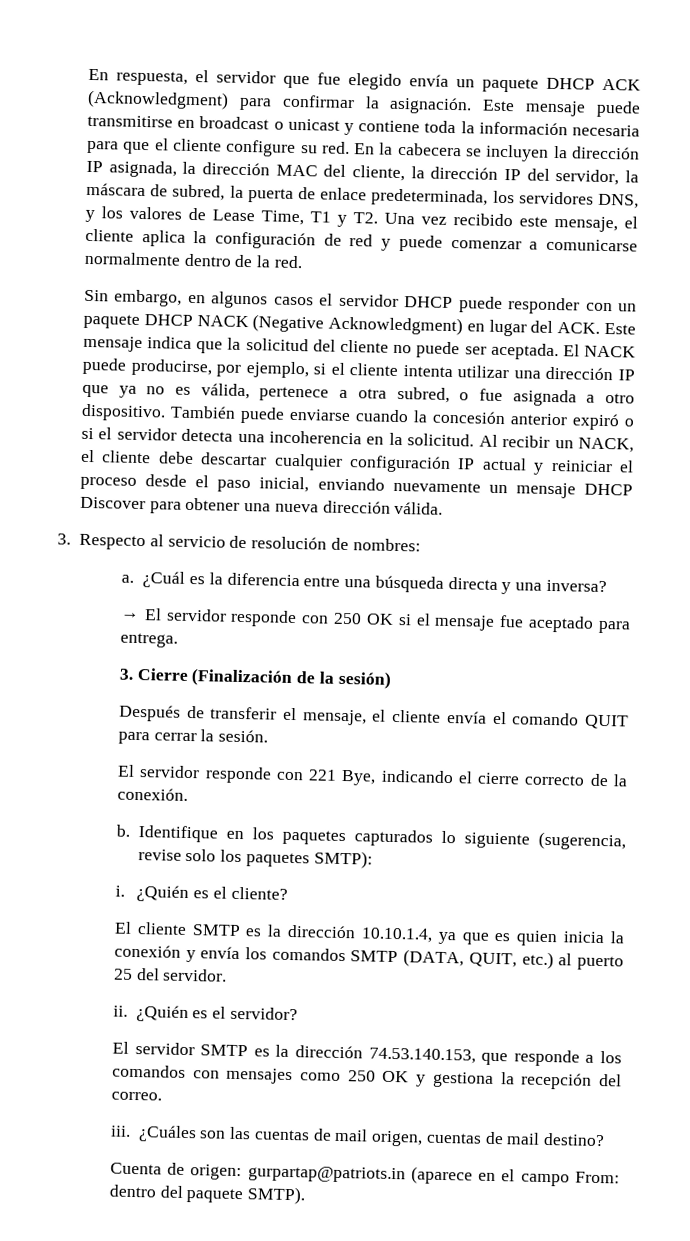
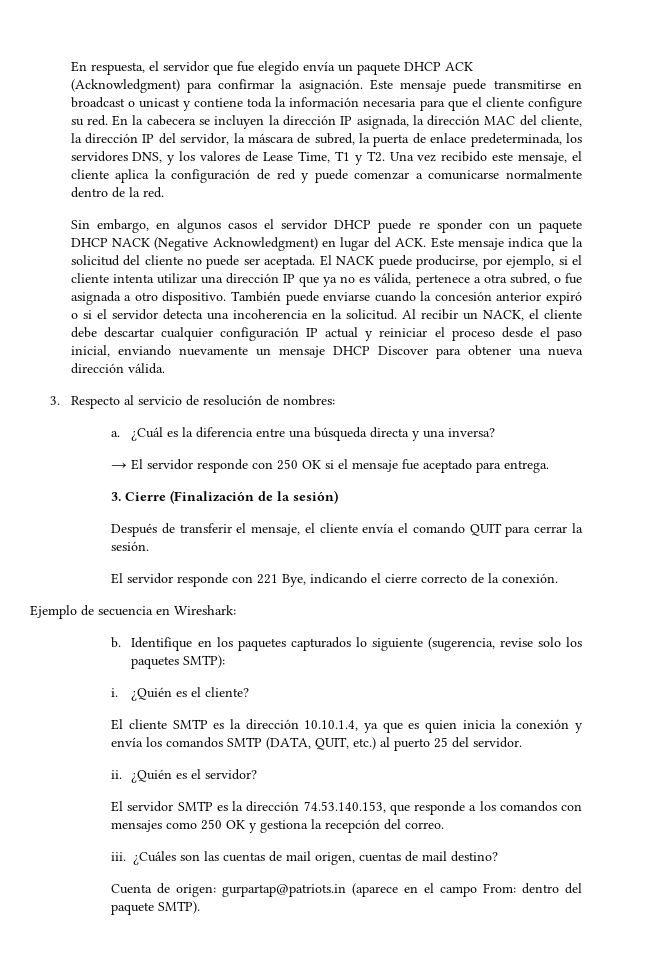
- Sin embargo, en algunos casos el servidor DHCP puede responder con un paquete DHCP NACK (Negative Acknowledgment) en lugar del ACK. Este mensaje indica que la solicitud del cliente no puede ser aceptada.
+ Sin embargo, en algunos casos el servidor DHCP puede re sponder con un paquete DHCP NACK (Negative Acknowledgment) en lugar del ACK. Este mensaje indica que la solicitud del cliente no puede ser aceptada.
+ Ejemplo de secuencia en Wireshark:

